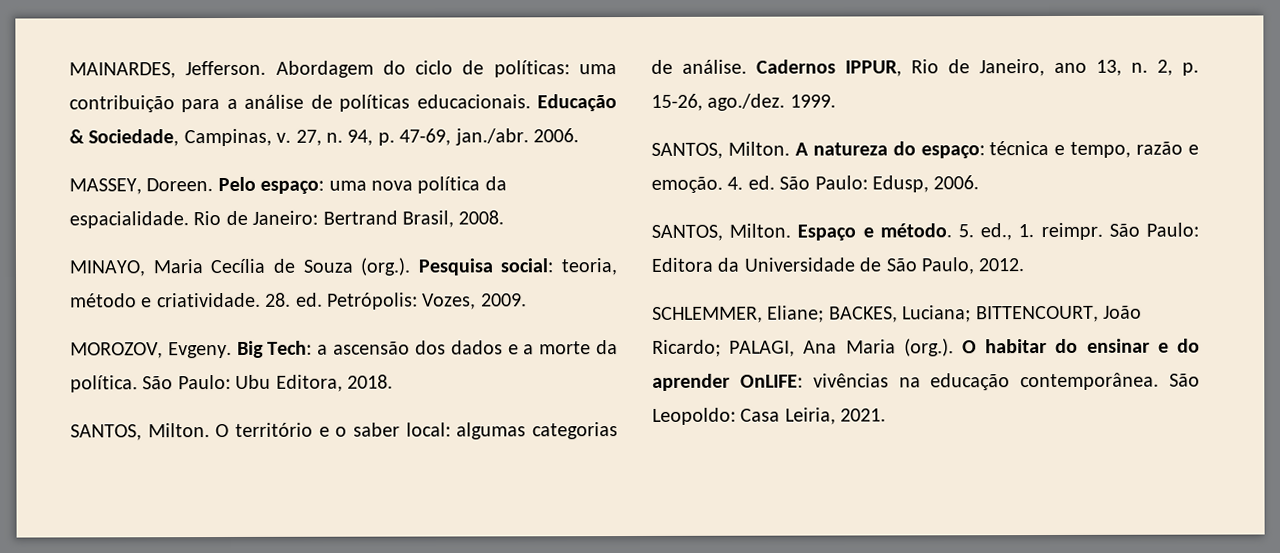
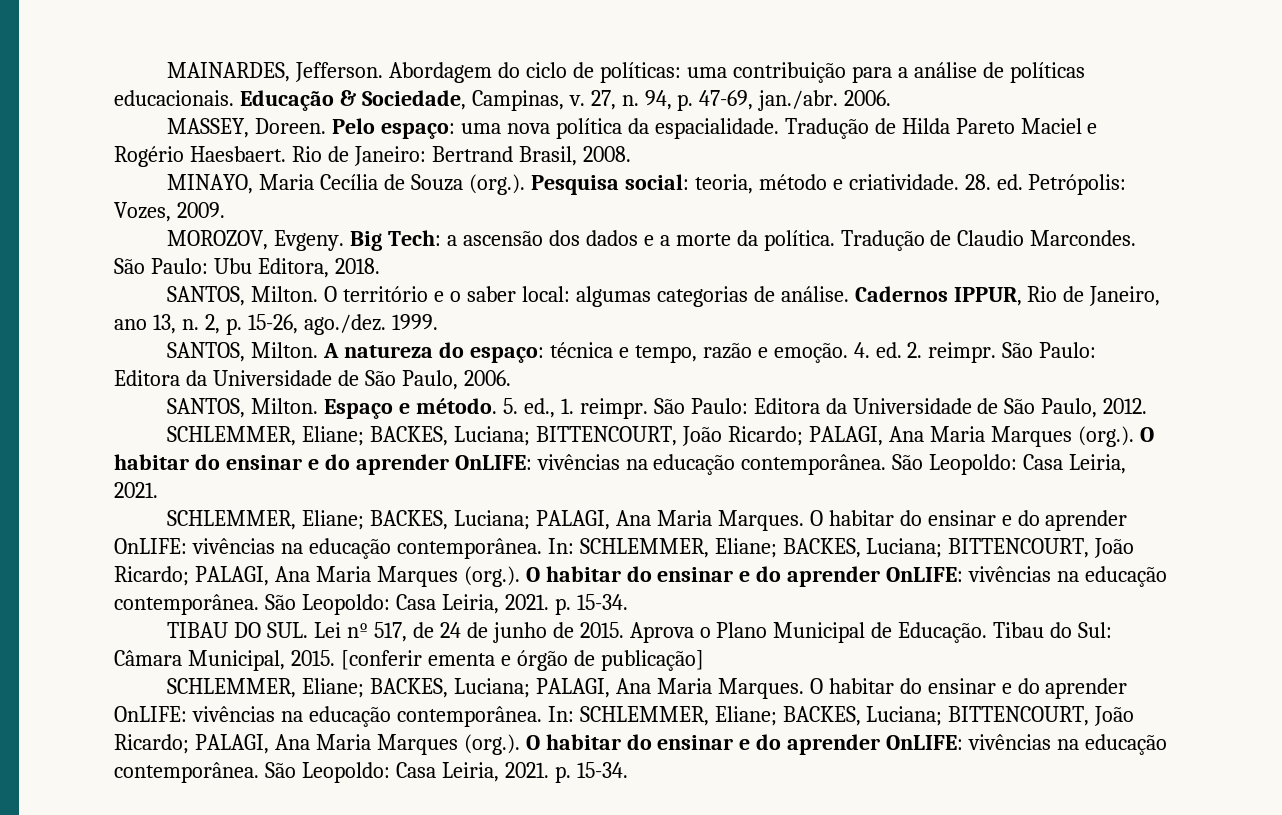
+ Tradução de Hilda Pareto Maciel e Rogério Haesbaert.
+ Tradução de Claudio Marcondes.
- 4. ed. São Paulo: Edusp, 2006.
+ 4. ed. 2. reimpr. São Paulo: Editora da Universidade de São Paulo, 2006.
  São Paulo: Editora da Universidade de São Paulo, 2012.
- SCHLEMMER, Eliane; BACKES, Luciana; BITTENCOURT, João Ricardo; PALAGI, Ana Maria (org.). O habitar do ensinar e do aprender OnLIFE: vivências na educação contemporânea. São Leopoldo: Casa Leiria, 2021.
+ SCHLEMMER, Eliane; BACKES, Luciana; BITTENCOURT, João Ricardo; PALAGI, Ana Maria Marques (org.). O habitar do ensinar e do aprender OnLIFE: vivências na educação contemporânea. São Leopoldo: Casa Leiria, 2021.
+ SCHLEMMER, Eliane; BACKES, Luciana; PALAGI, Ana Maria Marques. O habitar do ensinar e do aprender OnLIFE: vivências na educação contemporânea. In: SCHLEMMER, Eliane; BACKES, Luciana; BITTENCOURT, João Ricardo; PALAGI, Ana Maria Marques (org.). O habitar do ensinar e do aprender OnLIFE: vivências na educação contemporânea. São Leopoldo: Casa Leiria, 2021. p. 15-34.
+ TIBAU DO SUL. Lei nº 517, de 24 de junho de 2015. Aprova o Plano Municipal de Educação. Tibau do Sul: Câmara Municipal, 2015. [conferir ementa e órgão de publicação]
+ SCHLEMMER, Eliane; BACKES, Luciana; PALAGI, Ana Maria Marques. O habitar do ensinar e do aprender OnLIFE: vivências na educação contemporânea. In: SCHLEMMER, Eliane; BACKES, Luciana; BITTENCOURT, João Ricardo; PALAGI, Ana Maria Marques (org.). O habitar do ensinar e do aprender OnLIFE: vivências na educação contemporânea. São Leopoldo: Casa Leiria, 2021. p. 15-34.

